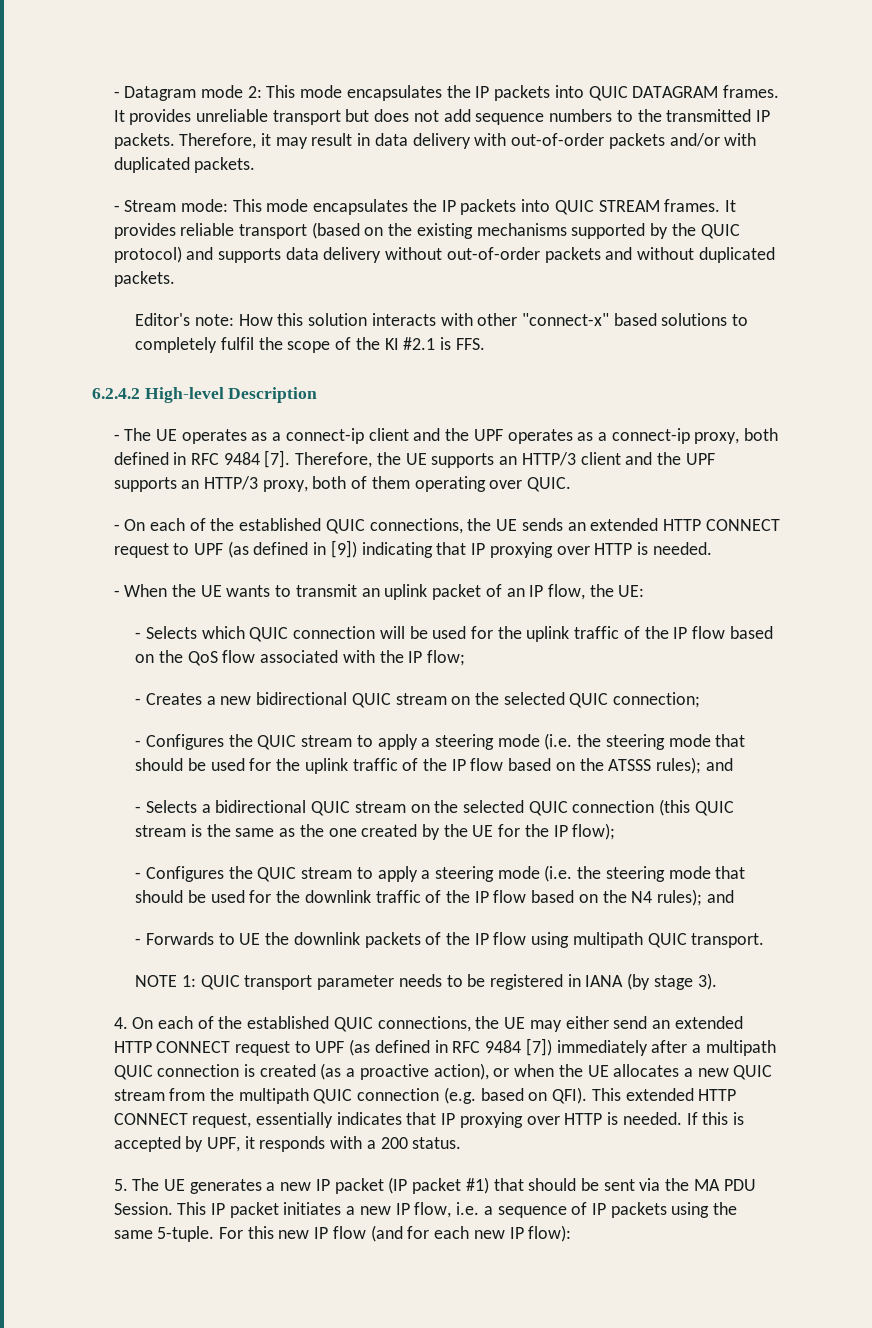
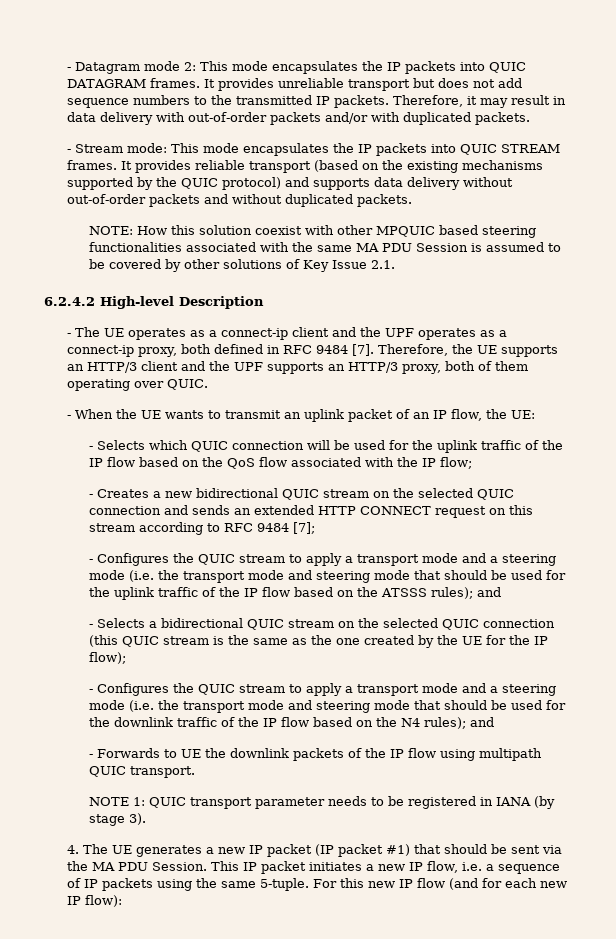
- Editor's note: How this solution interacts with other "connect-x" based solutions to completely fulfil the scope of the KI #2.1 is FFS.
+ NOTE: How this solution coexist with other MPQUIC based steering functionalities associated with the same MA PDU Session is assumed to be covered by other solutions of Key Issue 2.1.
- - On each of the established QUIC connections, the UE sends an extended HTTP CONNECT request to UPF (as defined in [9]) indicating that IP proxying over HTTP is needed.
- - Creates a new bidirectional QUIC stream on the selected QUIC connection;
- - Configures the QUIC stream to apply a steering mode (i.e. the steering mode that should be used for the uplink traffic of the IP flow based on the ATSSS rules); and
+ - Creates a new bidirectional QUIC stream on the selected QUIC connection and sends an extended HTTP CONNECT request on this stream according to RFC 9484 [7];
+ - Configures the QUIC stream to apply a transport mode and a steering mode (i.e. the transport mode and steering mode that should be used for the uplink traffic of the IP flow based on the ATSSS rules); and
- - Configures the QUIC stream to apply a steering mode (i.e. the steering mode that should be used for the downlink traffic of the IP flow based on the N4 rules); and
+ - Configures the QUIC stream to apply a transport mode and a steering mode (i.e. the transport mode and steering mode that should be used for the downlink traffic of the IP flow based on the N4 rules); and
- 4. On each of the established QUIC connections, the UE may either send an extended HTTP CONNECT request to UPF (as defined in RFC 9484 [7]) immediately after a multipath QUIC connection is created (as a proactive action), or when the UE allocates a new QUIC stream from the multipath QUIC connection (e.g. based on QFI). This extended HTTP CONNECT request, essentially indicates that IP proxying over HTTP is needed. If this is accepted by UPF, it responds with a 200 status.
- 5. The UE generates a new IP packet (IP packet #1) that should be sent via the MA PDU Session.
+ 4. The UE generates a new IP packet (IP packet #1) that should be sent via the MA PDU Session.

